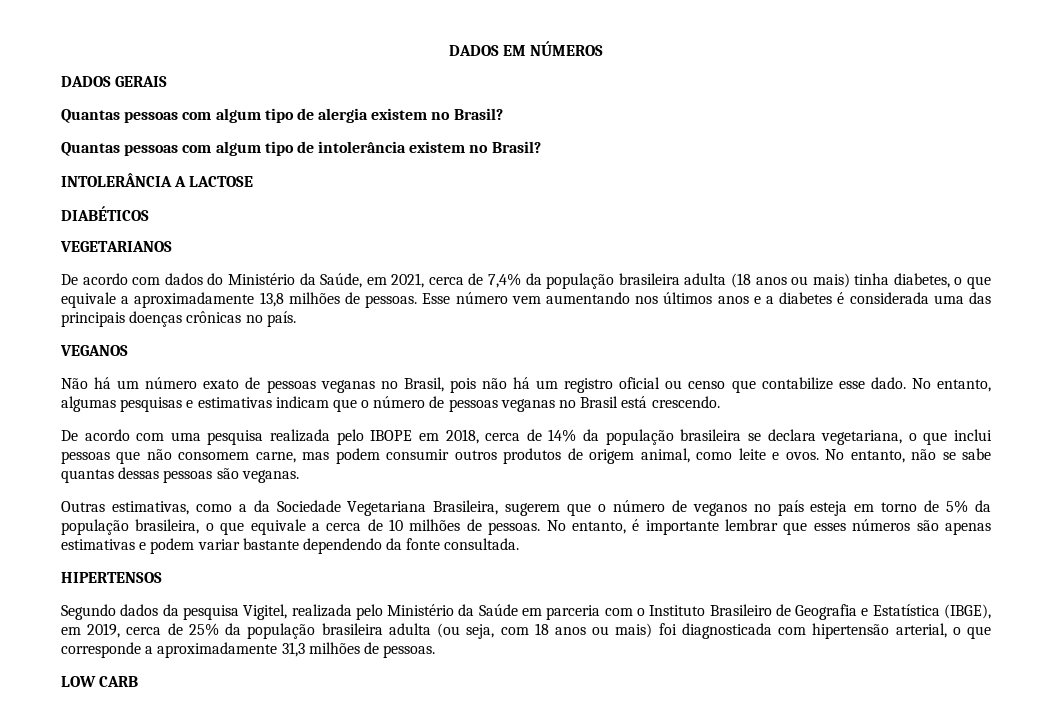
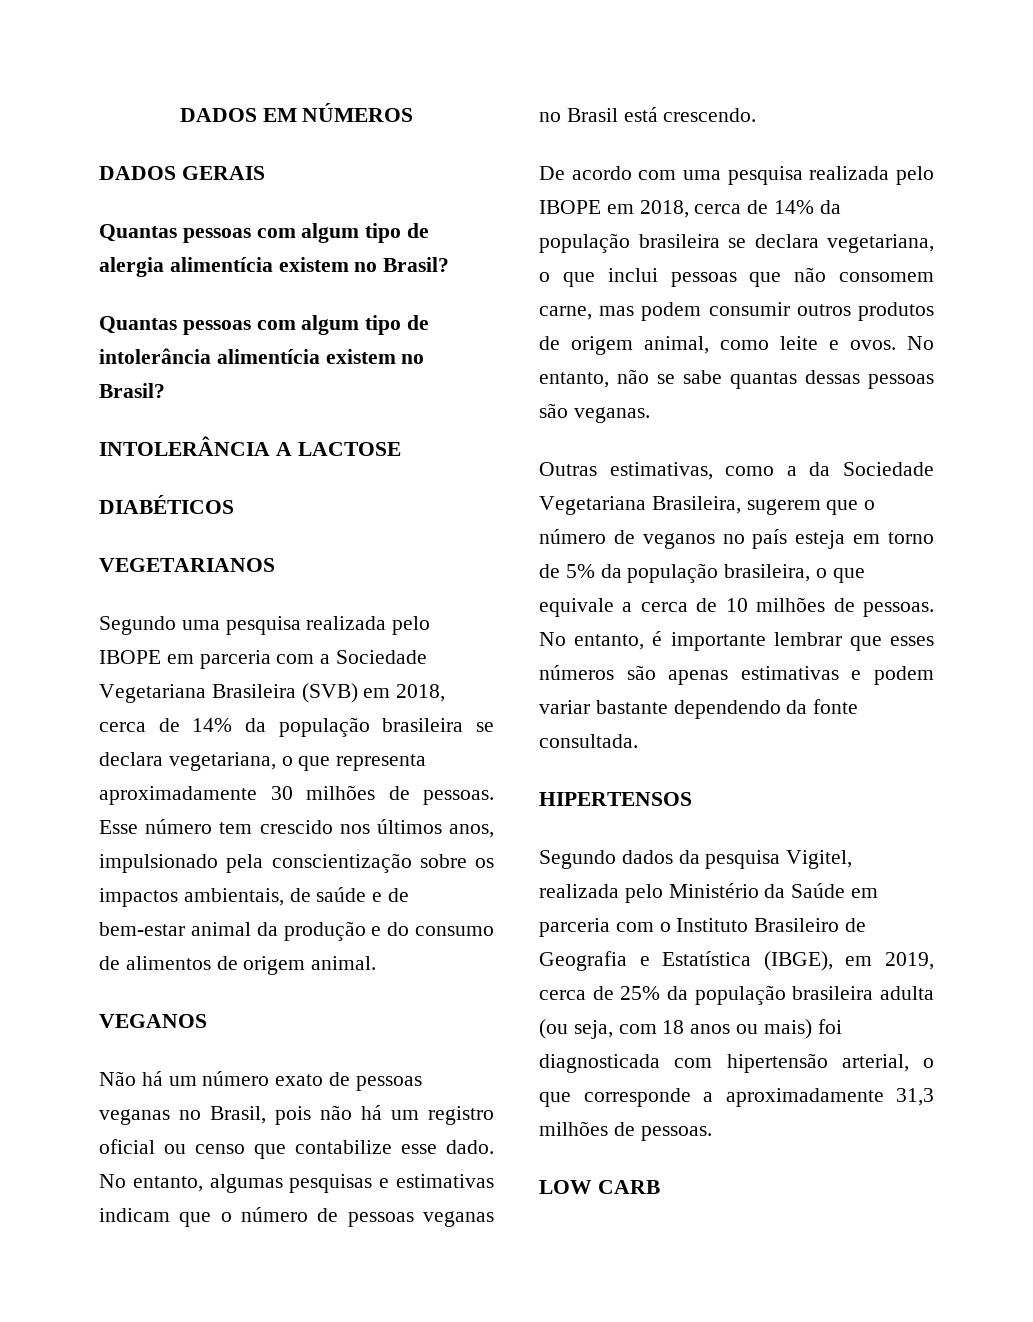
- Quantas pessoas com algum tipo de alergia existem no Brasil?
+ Quantas pessoas com algum tipo de alergia alimentícia existem no Brasil?
- Quantas pessoas com algum tipo de intolerância existem no Brasil?
+ Quantas pessoas com algum tipo de intolerância alimentícia existem no Brasil?
- De acordo com dados do Ministério da Saúde, em 2021, cerca de 7,4% da população brasileira adulta (18 anos ou mais) tinha diabetes, o que equivale a aproximadamente 13,8 milhões de pessoas.
+ Segundo uma pesquisa realizada pelo IBOPE em parceria com a Sociedade Vegetariana Brasileira (SVB) em 2018, cerca de 14% da população brasileira se declara vegetariana, o que representa aproximadamente 30 milhões de pessoas.
- Esse número vem aumentando nos últimos anos e a diabetes é considerada uma das principais doenças crônicas no país.
+ Esse número tem crescido nos últimos anos, impulsionado pela conscientização sobre os impactos ambientais, de saúde e de bem-estar animal da produção e do consumo de alimentos de origem animal.

